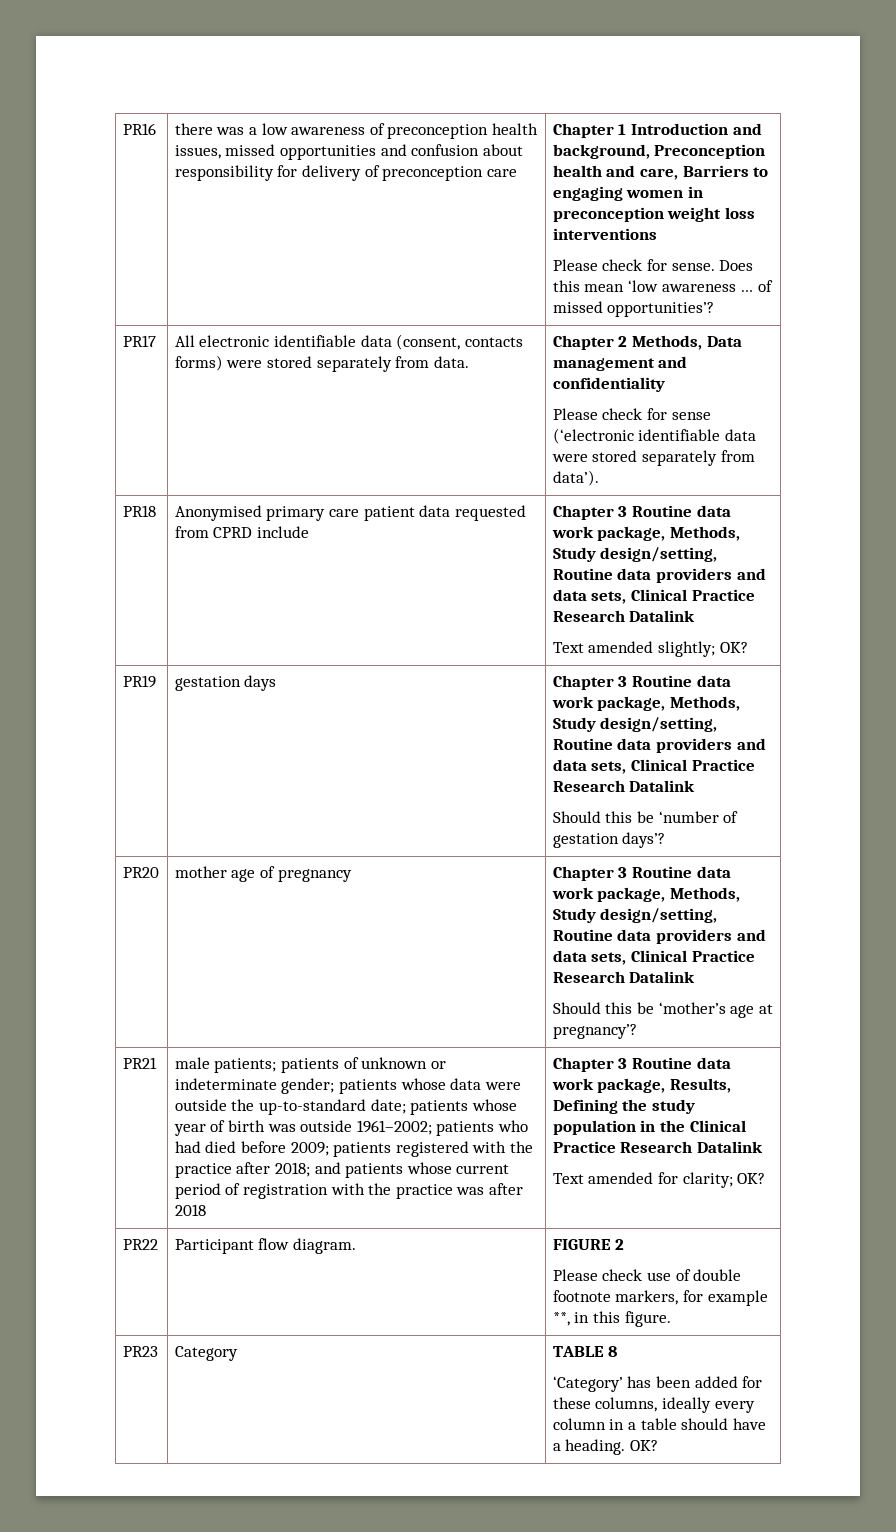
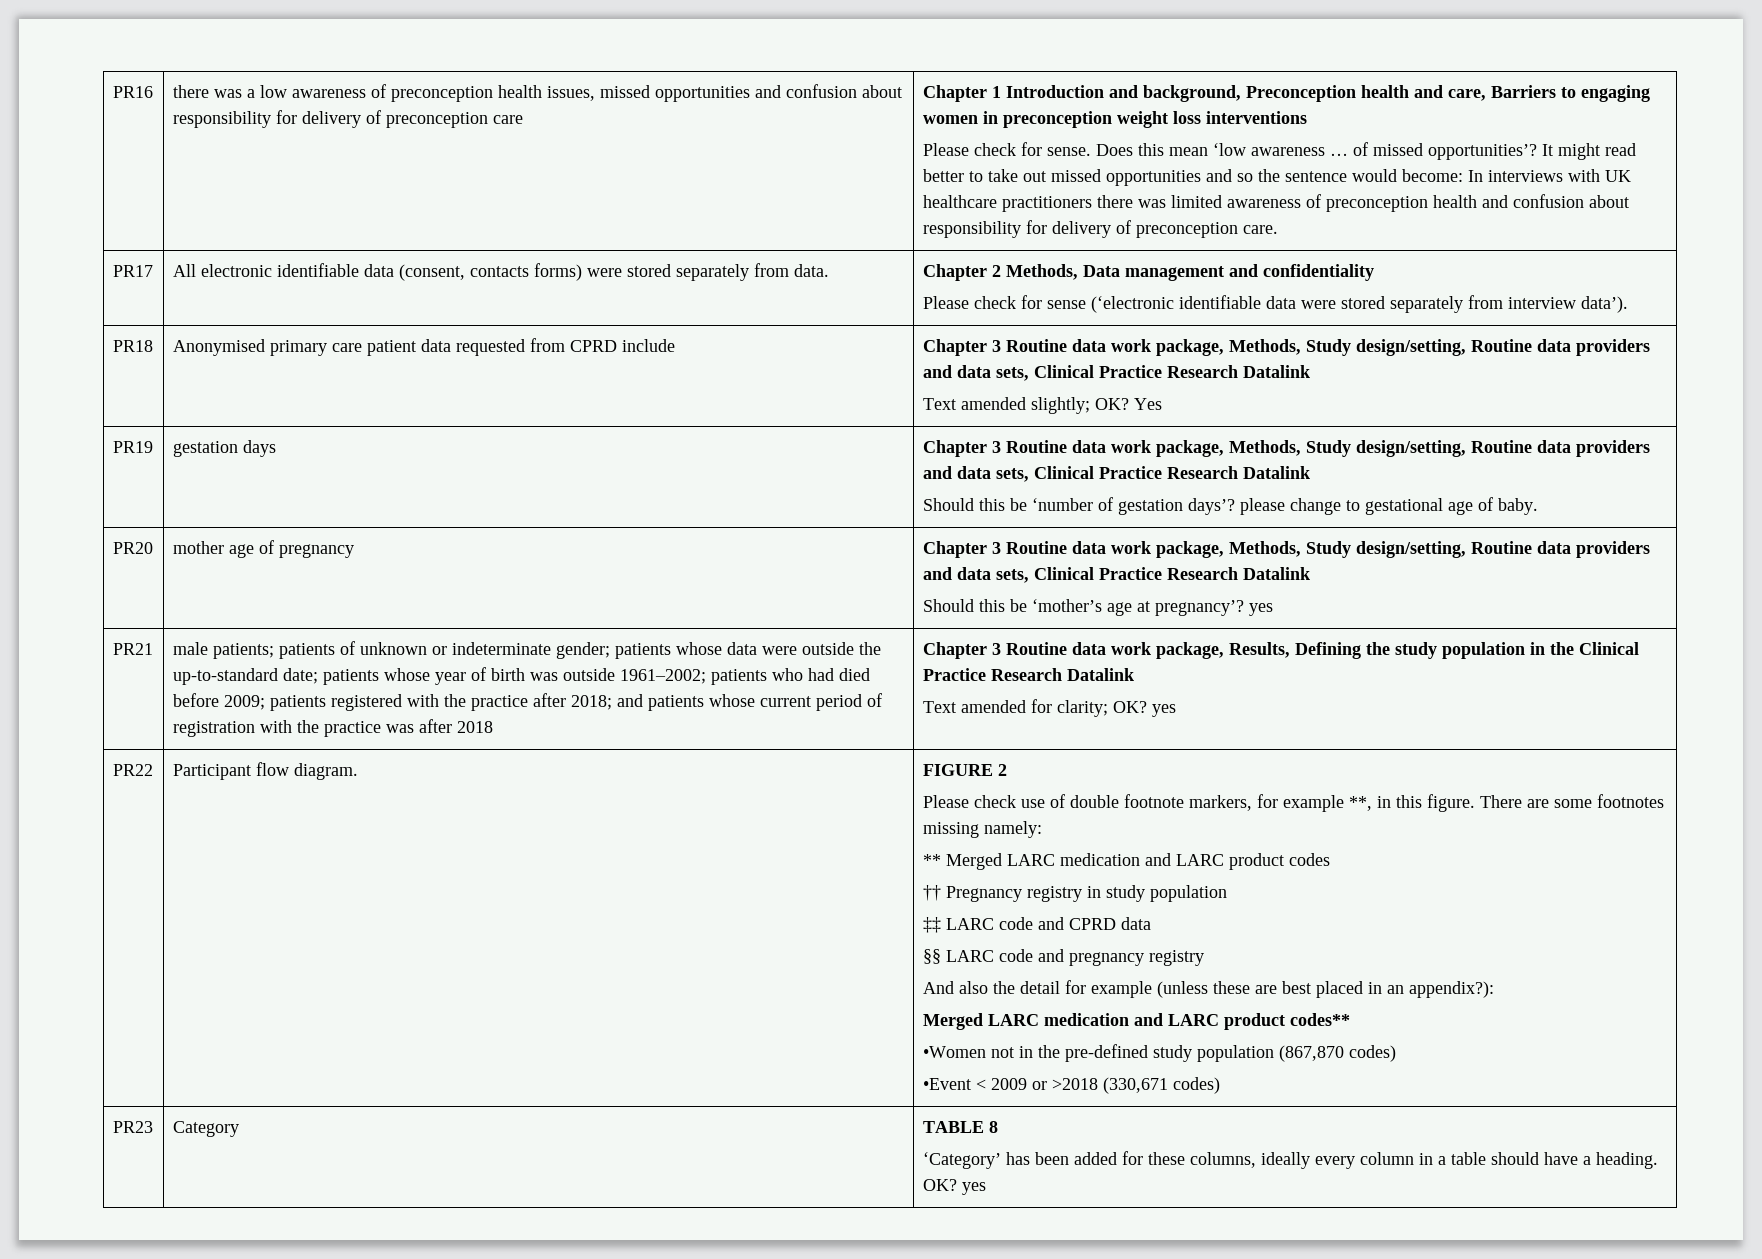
+ It might read better to take out missed opportunities and so the sentence would become: In interviews with UK healthcare practitioners there was limited awareness of preconception health and confusion about responsibility for delivery of preconception care.
  PR17 | All electronic identifiable data (consent, contacts forms) were stored separately from data. | Chapter 2 Methods, Data management and confidentiality
- Please check for sense (‘electronic identifiable data were stored separately from data’).
+ Please check for sense (‘electronic identifiable data were stored separately from interview data’).
  PR18 | Anonymised primary care patient data requested from CPRD include | Chapter 3 Routine data work package, Methods, Study design/setting, Routine data providers and data sets, Clinical Practice Research Datalink
- Text amended slightly; OK?
+ Text amended slightly; OK? Yes
  PR19 | gestation days | Chapter 3 Routine data work package, Methods, Study design/setting, Routine data providers and data sets, Clinical Practice Research Datalink
- Should this be ‘number of gestation days’?
+ Should this be ‘number of gestation days’? please change to gestational age of baby.
  PR20 | mother age of pregnancy | Chapter 3 Routine data work package, Methods, Study design/setting, Routine data providers and data sets, Clinical Practice Research Datalink
- Should this be ‘mother’s age at pregnancy’?
+ Should this be ‘mother’s age at pregnancy’? yes
- Text amended for clarity; OK?
+ Text amended for clarity; OK? yes
+ There are some footnotes missing namely:
+ ** Merged LARC medication and LARC product codes
+ †† Pregnancy registry in study population
+ ‡‡ LARC code and CPRD data
+ §§ LARC code and pregnancy registry
+ And also the detail for example (unless these are best placed in an appendix?):
+ Merged LARC medication and LARC product codes**
+ •Women not in the pre-defined study population (867,870 codes)
+ •Event < 2009 or >2018 (330,671 codes)
  PR23 | Category | TABLE 8
- ‘Category’ has been added for these columns, ideally every column in a table should have a heading. OK?
+ ‘Category’ has been added for these columns, ideally every column in a table should have a heading. OK? yes

